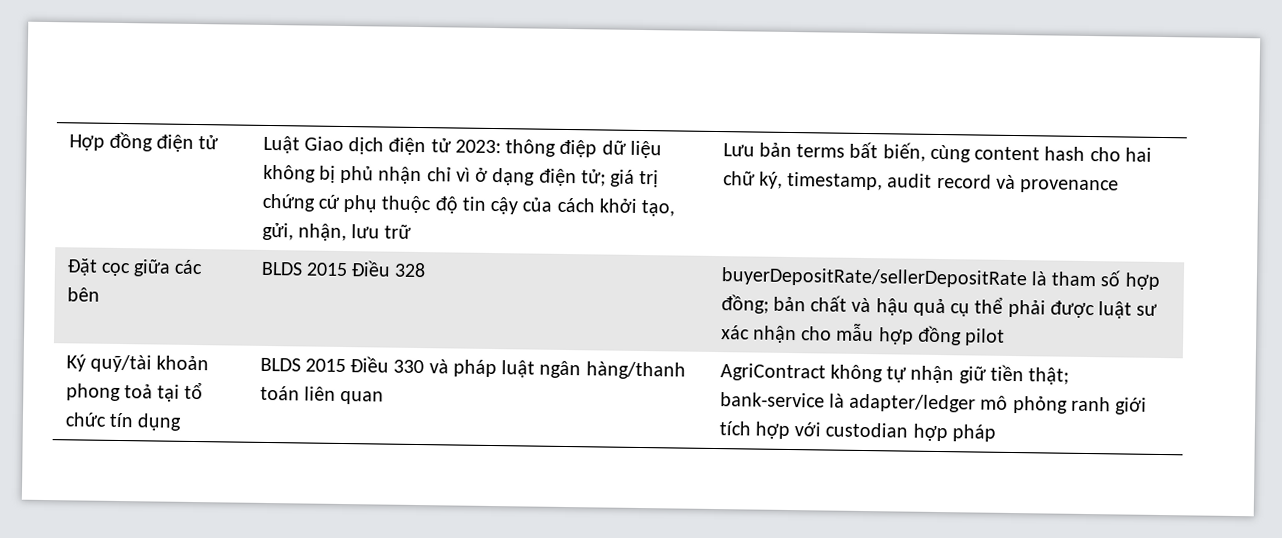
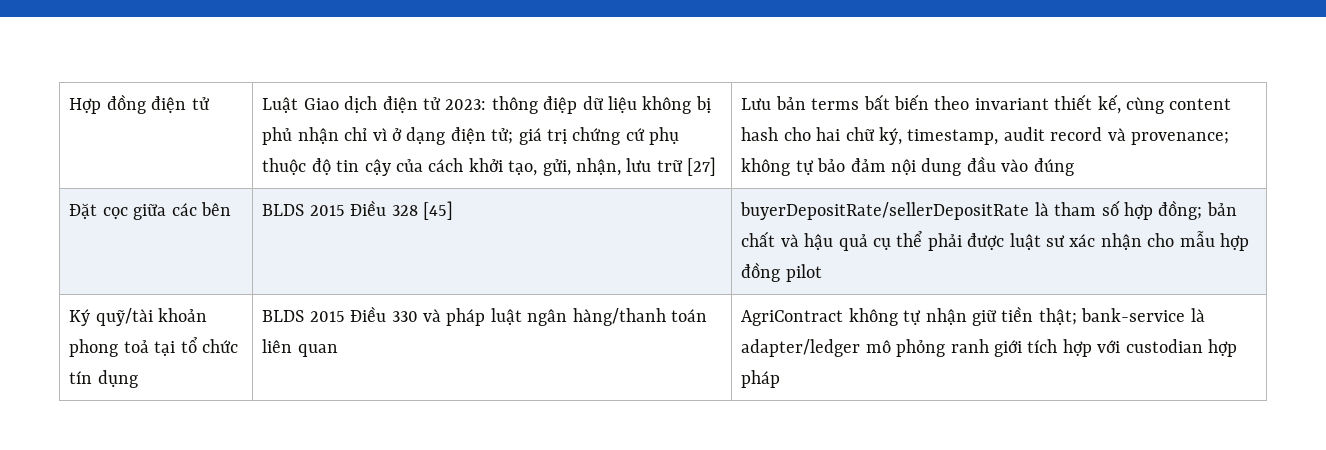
- Luật Giao dịch điện tử 2023: thông điệp dữ liệu không bị phủ nhận chỉ vì ở dạng điện tử; giá trị chứng cứ phụ thuộc độ tin cậy của cách khởi tạo, gửi, nhận, lưu trữ
+ Luật Giao dịch điện tử 2023: thông điệp dữ liệu không bị phủ nhận chỉ vì ở dạng điện tử; giá trị chứng cứ phụ thuộc độ tin cậy của cách khởi tạo, gửi, nhận, lưu trữ [27]
- Lưu bản terms bất biến, cùng content hash cho hai chữ ký, timestamp, audit record và provenance
+ Lưu bản terms bất biến theo invariant thiết kế, cùng content hash cho hai chữ ký, timestamp, audit record và provenance; không tự bảo đảm nội dung đầu vào đúng
- Đặt cọc giữa các bên | BLDS 2015 Điều 328 | buyerDepositRate/sellerDepositRate là tham số hợp đồng; bản chất và hậu quả cụ thể phải được luật sư xác nhận cho mẫu hợp đồng pilot
+ Đặt cọc giữa các bên | BLDS 2015 Điều 328 [45] | buyerDepositRate/sellerDepositRate là tham số hợp đồng; bản chất và hậu quả cụ thể phải được luật sư xác nhận cho mẫu hợp đồng pilot

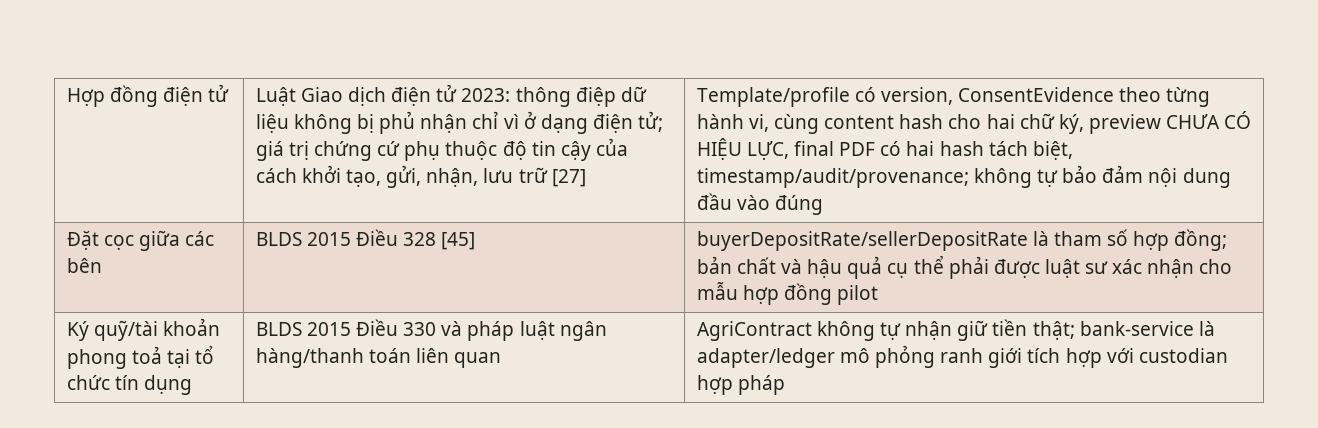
- Lưu bản terms bất biến theo invariant thiết kế, cùng content hash cho hai chữ ký, timestamp, audit record và provenance; không tự bảo đảm nội dung đầu vào đúng
+ Template/profile có version, ConsentEvidence theo từng hành vi, cùng content hash cho hai chữ ký, preview CHƯA CÓ HIỆU LỰC, final PDF có hai hash tách biệt, timestamp/audit/provenance; không tự bảo đảm nội dung đầu vào đúng

